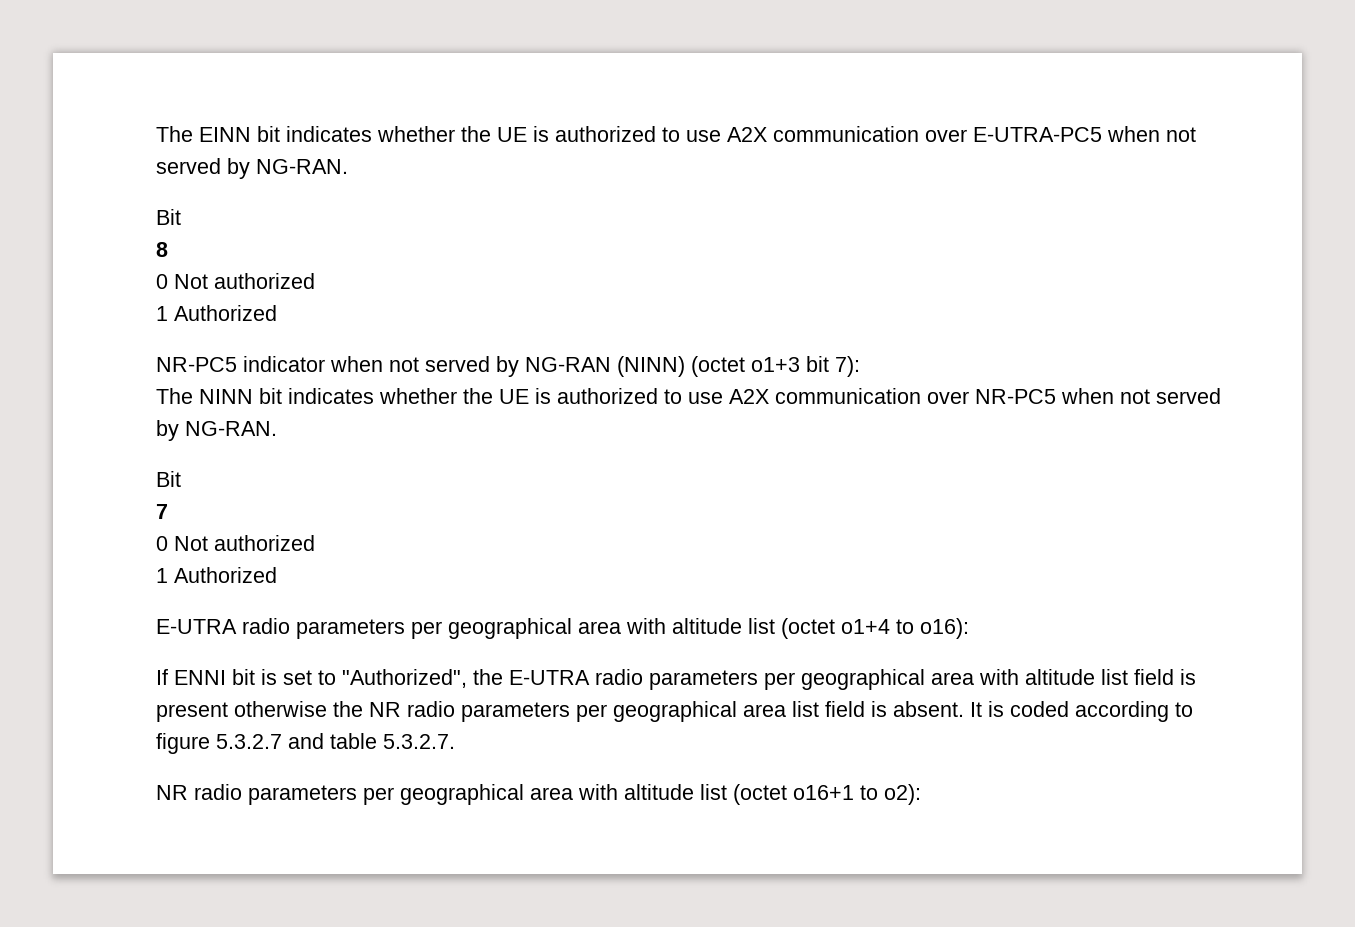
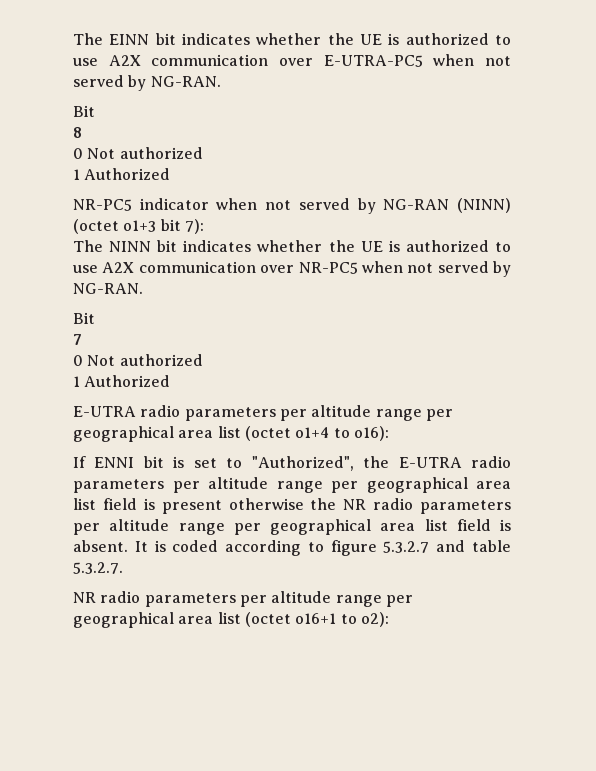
- E-UTRA radio parameters per geographical area with altitude list (octet o1+4 to o16):
+ E-UTRA radio parameters per altitude range per geographical area list (octet o1+4 to o16):
- If ENNI bit is set to "Authorized", the E-UTRA radio parameters per geographical area with altitude list field is present otherwise the NR radio parameters per geographical area list field is absent.
+ If ENNI bit is set to "Authorized", the E-UTRA radio parameters per altitude range per geographical area list field is present otherwise the NR radio parameters per altitude range per geographical area list field is absent.
- NR radio parameters per geographical area with altitude list (octet o16+1 to o2):
+ NR radio parameters per altitude range per geographical area list (octet o16+1 to o2):

